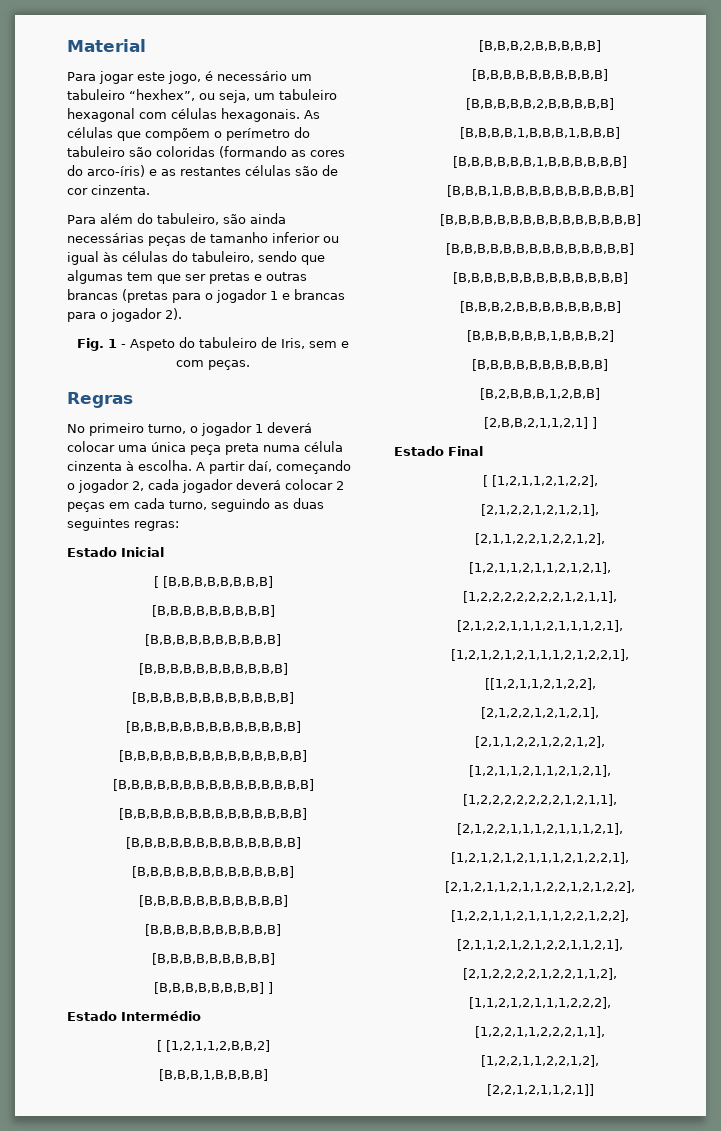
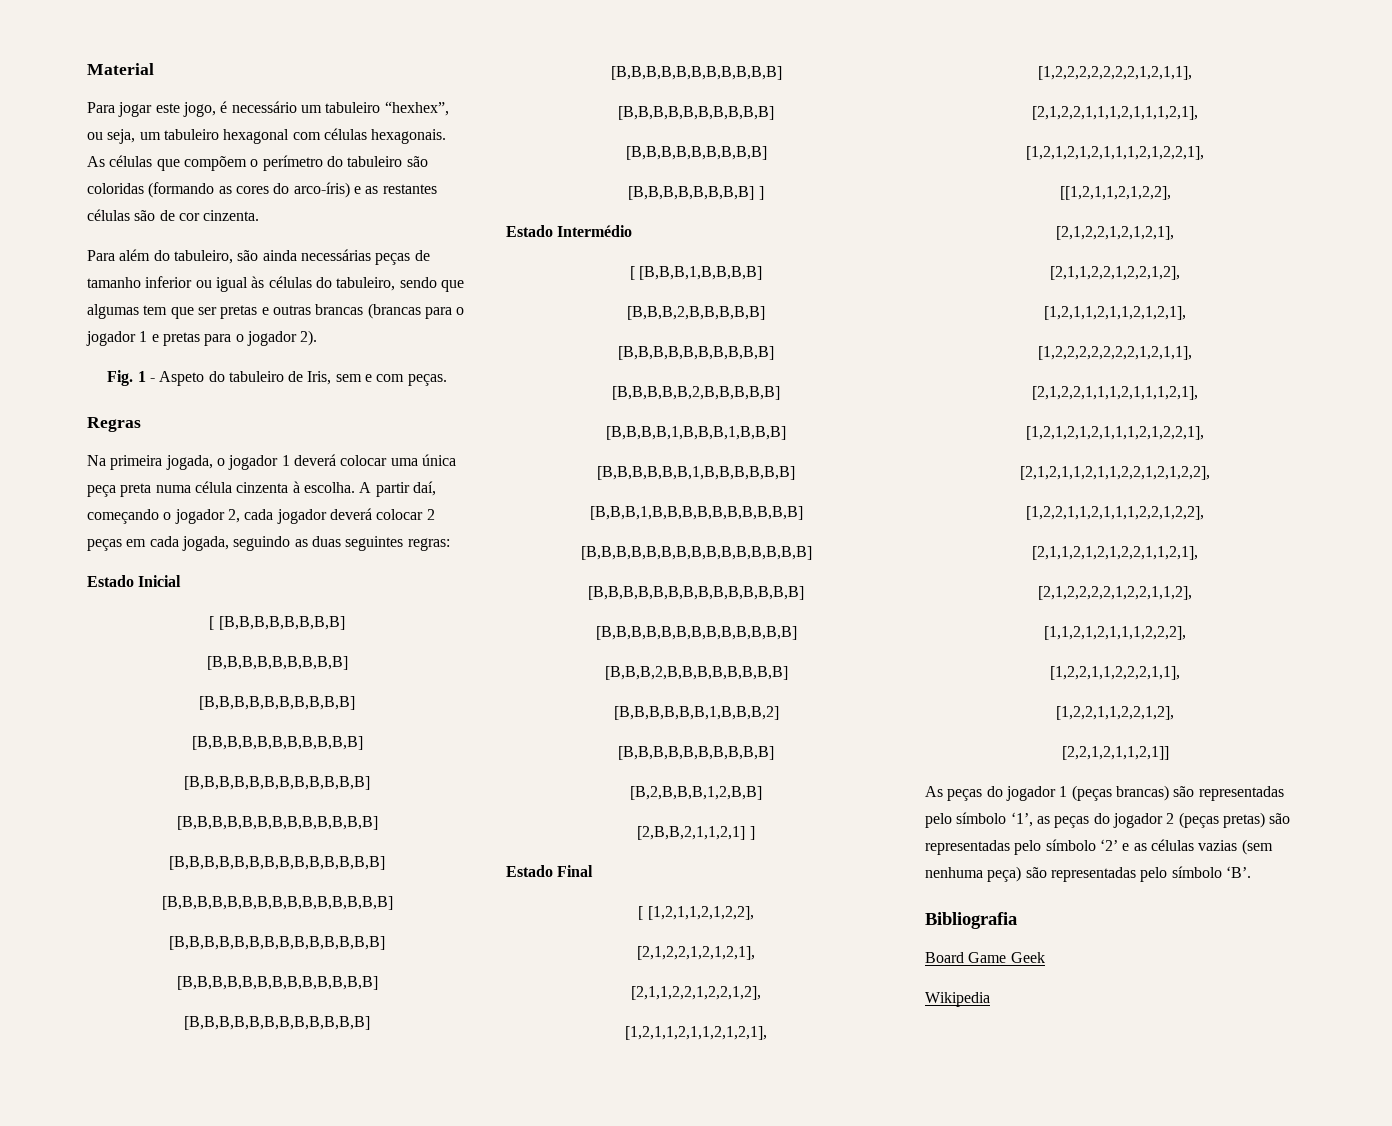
- Para além do tabuleiro, são ainda necessárias peças de tamanho inferior ou igual às células do tabuleiro, sendo que algumas tem que ser pretas e outras brancas (pretas para o jogador 1 e brancas para o jogador 2).
+ Para além do tabuleiro, são ainda necessárias peças de tamanho inferior ou igual às células do tabuleiro, sendo que algumas tem que ser pretas e outras brancas (brancas para o jogador 1 e pretas para o jogador 2).
- No primeiro turno, o jogador 1 deverá colocar uma única peça preta numa célula cinzenta à escolha.
+ Na primeira jogada, o jogador 1 deverá colocar uma única peça preta numa célula cinzenta à escolha.
- A partir daí, começando o jogador 2, cada jogador deverá colocar 2 peças em cada turno, seguindo as duas seguintes regras:
+ A partir daí, começando o jogador 2, cada jogador deverá colocar 2 peças em cada jogada, seguindo as duas seguintes regras:
- [ [1,2,1,1,2,B,B,2]
- [B,B,B,1,B,B,B,B]
+ [ [B,B,B,1,B,B,B,B]
+ As peças do jogador 1 (peças brancas) são representadas pelo símbolo ‘1’, as peças do jogador 2 (peças pretas) são representadas pelo símbolo ‘2’ e as células vazias (sem nenhuma peça) são representadas pelo símbolo ‘B’.
+ Bibliografia
+ Board Game Geek
+ Wikipedia

